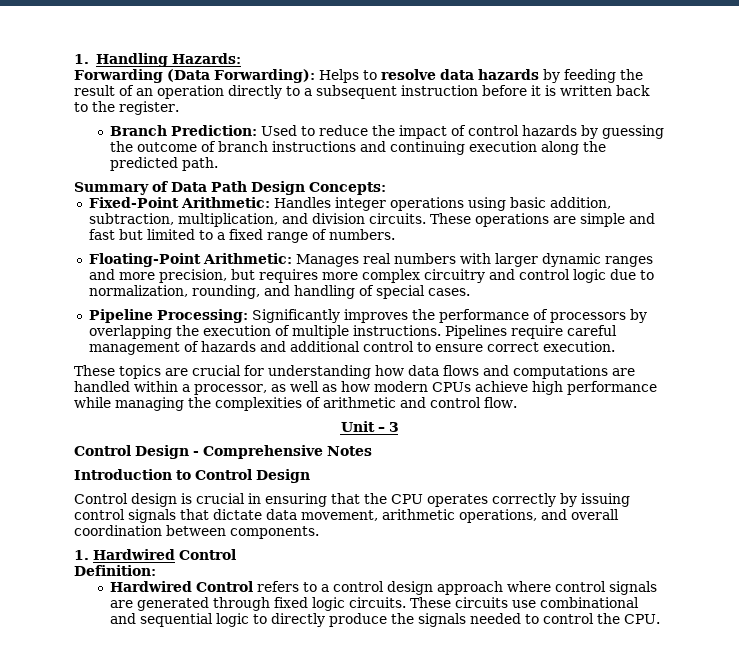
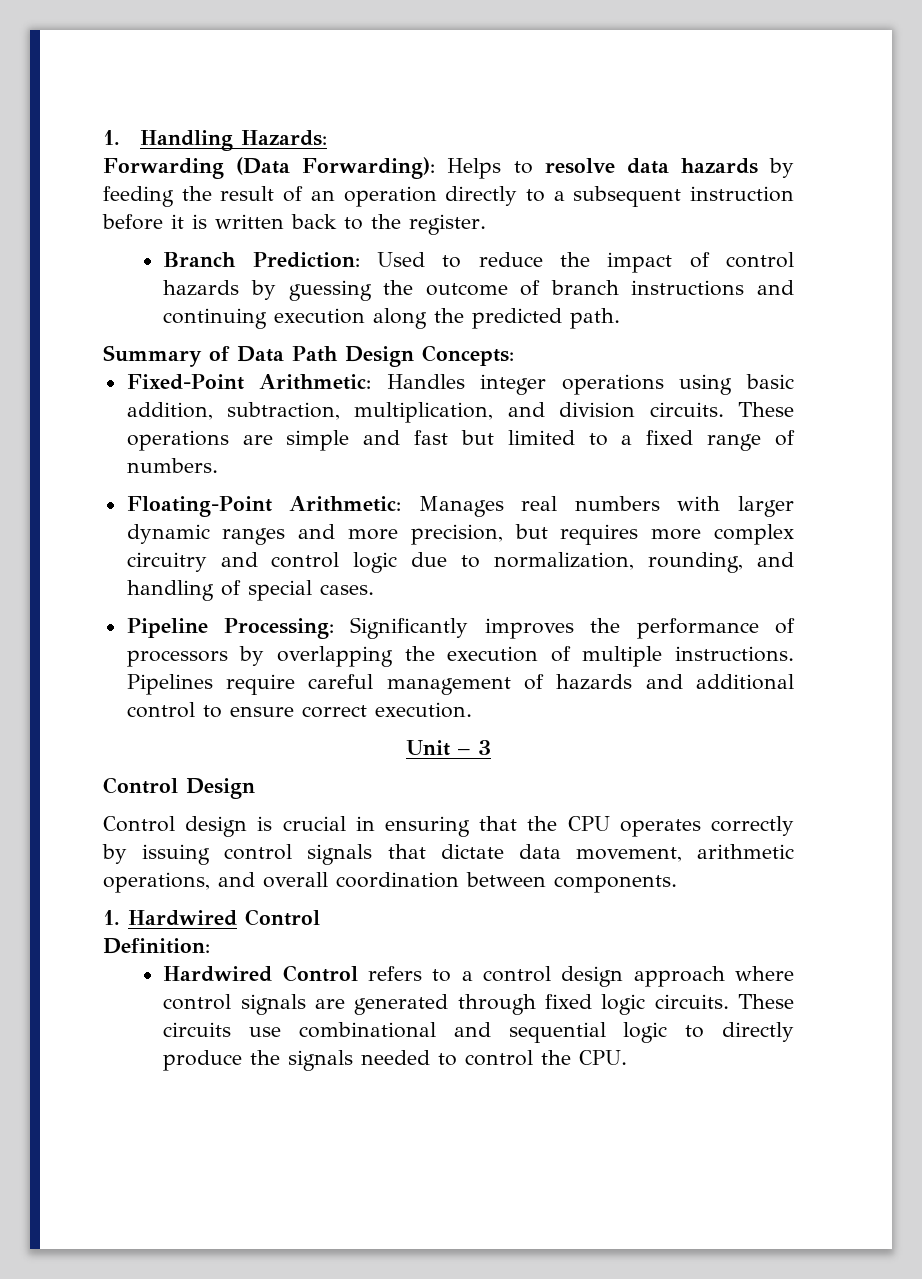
- These topics are crucial for understanding how data flows and computations are handled within a processor, as well as how modern CPUs achieve high performance while managing the complexities of arithmetic and control flow.
- Control Design - Comprehensive Notes
- Introduction to Control Design
+ Control Design

